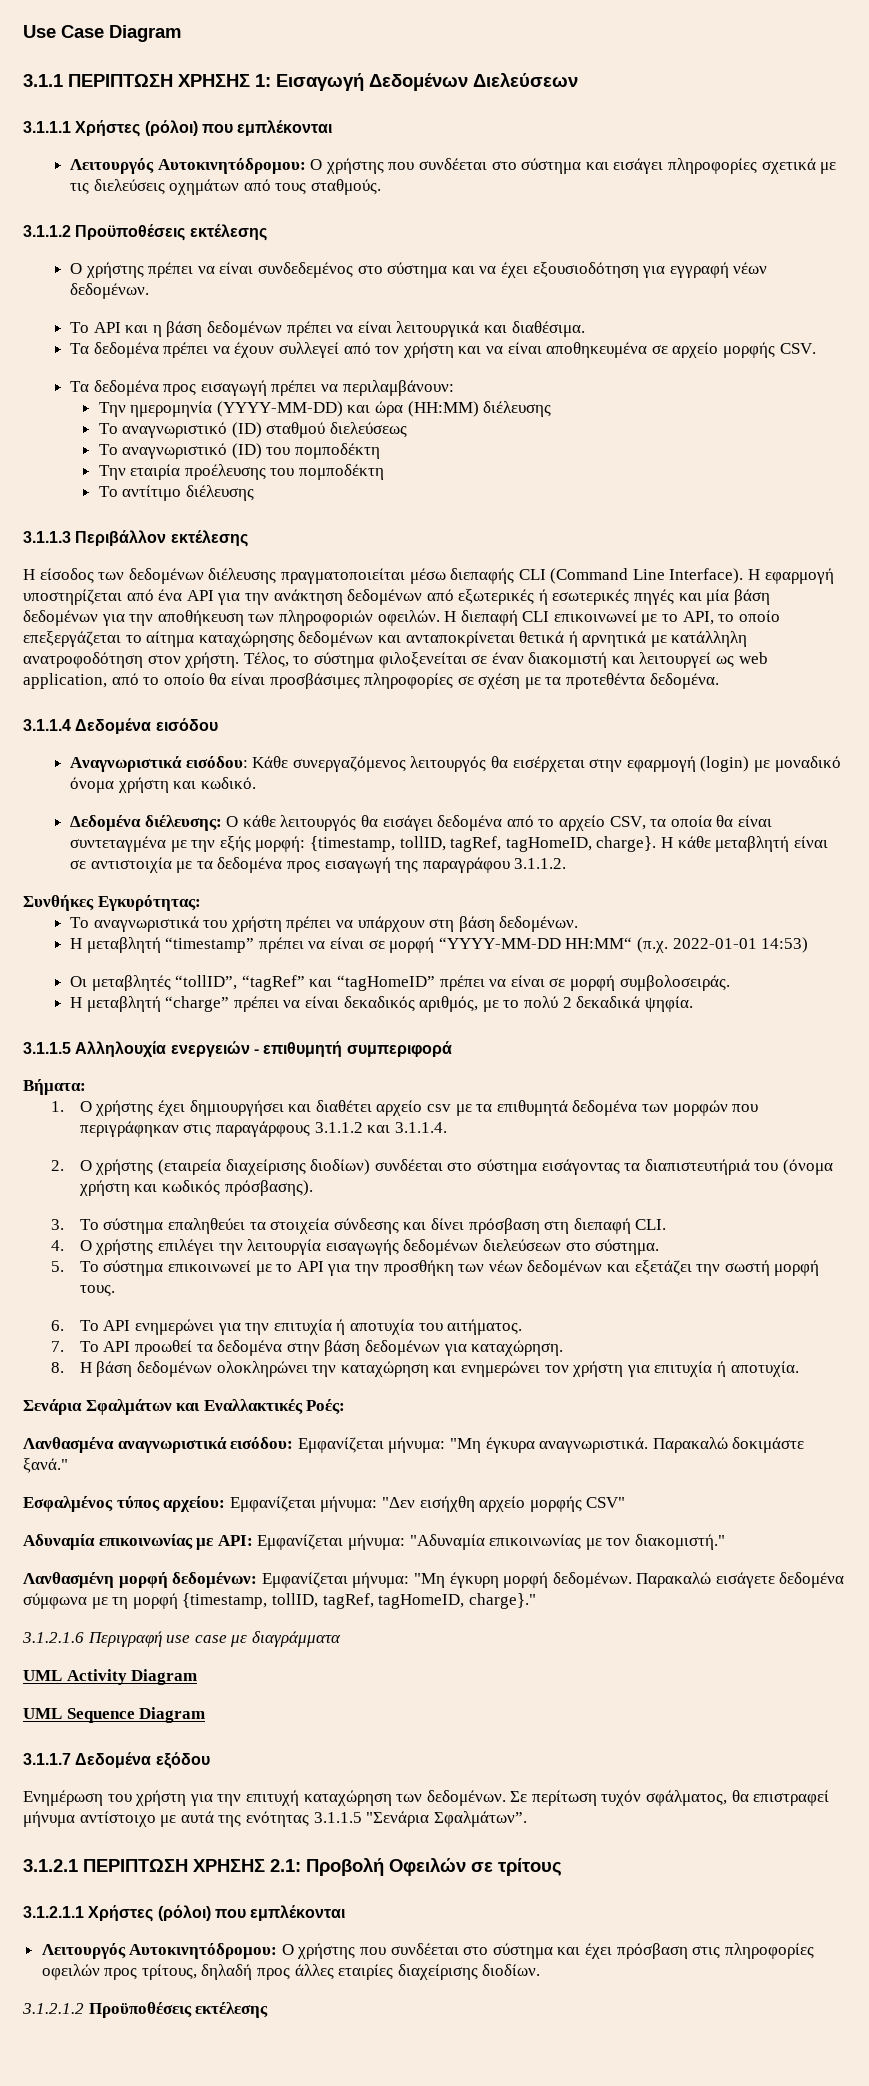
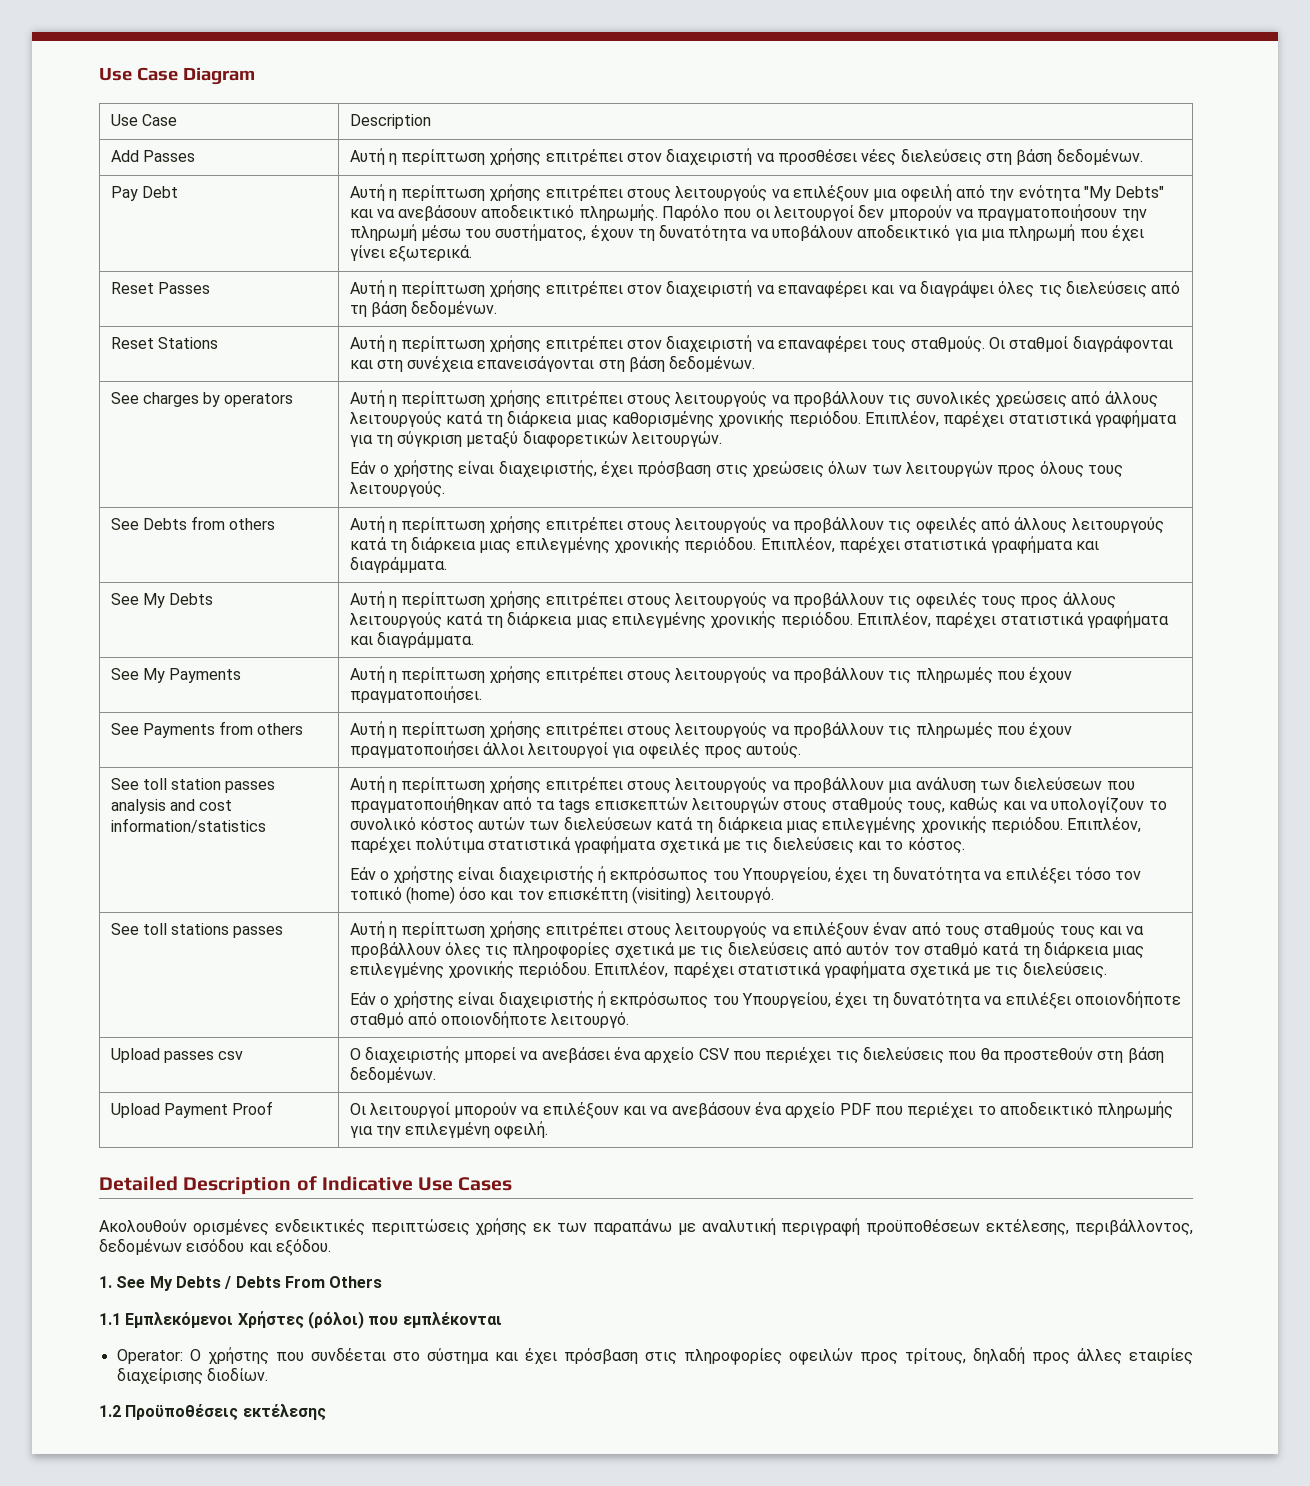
- 3.1.1 ΠΕΡΙΠΤΩΣΗ ΧΡΗΣΗΣ 1: Εισαγωγή Δεδομένων Διελεύσεων
- 3.1.1.1 Χρήστες (ρόλοι) που εμπλέκονται
- Λειτουργός Αυτοκινητόδρομου: Ο χρήστης που συνδέεται στο σύστημα και εισάγει πληροφορίες σχετικά με τις διελεύσεις οχημάτων από τους σταθμούς.
- 3.1.1.2 Προϋποθέσεις εκτέλεσης
- Ο χρήστης πρέπει να είναι συνδεδεμένος στο σύστημα και να έχει εξουσιοδότηση για εγγραφή νέων δεδομένων.
- Το API και η βάση δεδομένων πρέπει να είναι λειτουργικά και διαθέσιμα.
- Τα δεδομένα πρέπει να έχουν συλλεγεί από τον χρήστη και να είναι αποθηκευμένα σε αρχείο μορφής CSV.
- Τα δεδομένα προς εισαγωγή πρέπει να περιλαμβάνουν:
- Την ημερομηνία (YYYY-MM-DD) και ώρα (HH:MM) διέλευσης
- Το αναγνωριστικό (ID) σταθμού διελεύσεως
- Το αναγνωριστικό (ID) του πομποδέκτη
- Την εταιρία προέλευσης του πομποδέκτη
- Το αντίτιμο διέλευσης
- 3.1.1.3 Περιβάλλον εκτέλεσης
- Η είσοδος των δεδομένων διέλευσης πραγματοποιείται μέσω διεπαφής CLI (Command Line Interface). Η εφαρμογή υποστηρίζεται από ένα API για την ανάκτηση δεδομένων από εξωτερικές ή εσωτερικές πηγές και μία βάση δεδομένων για την αποθήκευση των πληροφοριών οφειλών. Η διεπαφή CLI επικοινωνεί με το API, το οποίο επεξεργάζεται το αίτημα καταχώρησης δεδομένων και ανταποκρίνεται θετικά ή αρνητικά με κατάλληλη ανατροφοδότηση στον χρήστη. Τέλος, το σύστημα φιλοξενείται σε έναν διακομιστή και λειτουργεί ως web application, από το οποίο θα είναι προσβάσιμες πληροφορίες σε σχέση με τα προτεθέντα δεδομένα.
- 3.1.1.4 Δεδομένα εισόδου
- Αναγνωριστικά εισόδου: Κάθε συνεργαζόμενος λειτουργός θα εισέρχεται στην εφαρμογή (login) με μοναδικό όνομα χρήστη και κωδικό.
- Δεδομένα διέλευσης: Ο κάθε λειτουργός θα εισάγει δεδομένα από το αρχείο CSV, τα οποία θα είναι συντεταγμένα με την εξής μορφή: {timestamp, tollID, tagRef, tagHomeID, charge}. Η κάθε μεταβλητή είναι σε αντιστοιχία με τα δεδομένα προς εισαγωγή της παραγράφου 3.1.1.2.
- Συνθήκες Εγκυρότητας:
- Το αναγνωριστικά του χρήστη πρέπει να υπάρχουν στη βάση δεδομένων.
- Η μεταβλητή “timestamp” πρέπει να είναι σε μορφή “YYYY-MM-DD HH:MM“ (π.χ. 2022-01-01 14:53)
- Οι μεταβλητές “tollID”, “tagRef” και “tagHomeID” πρέπει να είναι σε μορφή συμβολοσειράς.
- Η μεταβλητή “charge” πρέπει να είναι δεκαδικός αριθμός, με το πολύ 2 δεκαδικά ψηφία.
- 3.1.1.5 Αλληλουχία ενεργειών - επιθυμητή συμπεριφορά
- Βήματα:
- 1. Ο χρήστης έχει δημιουργήσει και διαθέτει αρχείο csv με τα επιθυμητά δεδομένα των μορφών που περιγράφηκαν στις παραγάρφους 3.1.1.2 και 3.1.1.4.
- 2. Ο χρήστης (εταιρεία διαχείρισης διοδίων) συνδέεται στο σύστημα εισάγοντας τα διαπιστευτήριά του (όνομα χρήστη και κωδικός πρόσβασης).
- 3. Το σύστημα επαληθεύει τα στοιχεία σύνδεσης και δίνει πρόσβαση στη διεπαφή CLI.
- 4. Ο χρήστης επιλέγει την λειτουργία εισαγωγής δεδομένων διελεύσεων στο σύστημα.
- 5. Το σύστημα επικοινωνεί με το API για την προσθήκη των νέων δεδομένων και εξετάζει την σωστή μορφή τους.
- 6. Το API ενημερώνει για την επιτυχία ή αποτυχία του αιτήματος.
- 7. Το API προωθεί τα δεδομένα στην βάση δεδομένων για καταχώρηση.
- 8. Η βάση δεδομένων ολοκληρώνει την καταχώρηση και ενημερώνει τον χρήστη για επιτυχία ή αποτυχία.
- Σενάρια Σφαλμάτων και Εναλλακτικές Ροές:
- Λανθασμένα αναγνωριστικά εισόδου: Εμφανίζεται μήνυμα: "Μη έγκυρα αναγνωριστικά. Παρακαλώ δοκιμάστε ξανά."
- Εσφαλμένος τύπος αρχείου: Εμφανίζεται μήνυμα: "Δεν εισήχθη αρχείο μορφής CSV"
- Αδυναμία επικοινωνίας με API: Εμφανίζεται μήνυμα: "Αδυναμία επικοινωνίας με τον διακομιστή."
- Λανθασμένη μορφή δεδομένων: Εμφανίζεται μήνυμα: "Μη έγκυρη μορφή δεδομένων. Παρακαλώ εισάγετε δεδομένα σύμφωνα με τη μορφή {timestamp, tollID, tagRef, tagHomeID, charge}."
- 3.1.2.1.6 Περιγραφή use case με διαγράμματα
- UML Activity Diagram
- UML Sequence Diagram
- 3.1.1.7 Δεδομένα εξόδου
- Ενημέρωση του χρήστη για την επιτυχή καταχώρηση των δεδομένων. Σε περίτωση τυχόν σφάλματος, θα επιστραφεί μήνυμα αντίστοιχο με αυτά της ενότητας 3.1.1.5 "Σενάρια Σφαλμάτων”.
- 3.1.2.1 ΠΕΡΙΠΤΩΣΗ ΧΡΗΣΗΣ 2.1: Προβολή Οφειλών σε τρίτους
- 3.1.2.1.1 Χρήστες (ρόλοι) που εμπλέκονται
- Λειτουργός Αυτοκινητόδρομου: Ο χρήστης που συνδέεται στο σύστημα και έχει πρόσβαση στις πληροφορίες οφειλών προς τρίτους, δηλαδή προς άλλες εταιρίες διαχείρισης διοδίων.
+ Use Case | Description
+ Add Passes | Αυτή η περίπτωση χρήσης επιτρέπει στον διαχειριστή να προσθέσει νέες διελεύσεις στη βάση δεδομένων.
+ Pay Debt | Αυτή η περίπτωση χρήσης επιτρέπει στους λειτουργούς να επιλέξουν μια οφειλή από την ενότητα "My Debts" και να ανεβάσουν αποδεικτικό πληρωμής. Παρόλο που οι λειτουργοί δεν μπορούν να πραγματοποιήσουν την πληρωμή μέσω του συστήματος, έχουν τη δυνατότητα να υποβάλουν αποδεικτικό για μια πληρωμή που έχει γίνει εξωτερικά.
+ Reset Passes | Αυτή η περίπτωση χρήσης επιτρέπει στον διαχειριστή να επαναφέρει και να διαγράψει όλες τις διελεύσεις από τη βάση δεδομένων.
+ Reset Stations | Αυτή η περίπτωση χρήσης επιτρέπει στον διαχειριστή να επαναφέρει τους σταθμούς. Οι σταθμοί διαγράφονται και στη συνέχεια επανεισάγονται στη βάση δεδομένων.
+ See charges by operators | Αυτή η περίπτωση χρήσης επιτρέπει στους λειτουργούς να προβάλλουν τις συνολικές χρεώσεις από άλλους λειτουργούς κατά τη διάρκεια μιας καθορισμένης χρονικής περιόδου. Επιπλέον, παρέχει στατιστικά γραφήματα για τη σύγκριση μεταξύ διαφορετικών λειτουργών.
+ Εάν ο χρήστης είναι διαχειριστής, έχει πρόσβαση στις χρεώσεις όλων των λειτουργών προς όλους τους λειτουργούς.
+ See Debts from others | Αυτή η περίπτωση χρήσης επιτρέπει στους λειτουργούς να προβάλλουν τις οφειλές από άλλους λειτουργούς κατά τη διάρκεια μιας επιλεγμένης χρονικής περιόδου. Επιπλέον, παρέχει στατιστικά γραφήματα και διαγράμματα.
+ See My Debts | Αυτή η περίπτωση χρήσης επιτρέπει στους λειτουργούς να προβάλλουν τις οφειλές τους προς άλλους λειτουργούς κατά τη διάρκεια μιας επιλεγμένης χρονικής περιόδου. Επιπλέον, παρέχει στατιστικά γραφήματα και διαγράμματα.
+ See My Payments | Αυτή η περίπτωση χρήσης επιτρέπει στους λειτουργούς να προβάλλουν τις πληρωμές που έχουν πραγματοποιήσει.
+ See Payments from others | Αυτή η περίπτωση χρήσης επιτρέπει στους λειτουργούς να προβάλλουν τις πληρωμές που έχουν πραγματοποιήσει άλλοι λειτουργοί για οφειλές προς αυτούς.
+ See toll station passes analysis and cost information/statistics | Αυτή η περίπτωση χρήσης επιτρέπει στους λειτουργούς να προβάλλουν μια ανάλυση των διελεύσεων που πραγματοποιήθηκαν από τα tags επισκεπτών λειτουργών στους σταθμούς τους, καθώς και να υπολογίζουν το συνολικό κόστος αυτών των διελεύσεων κατά τη διάρκεια μιας επιλεγμένης χρονικής περιόδου. Επιπλέον, παρέχει πολύτιμα στατιστικά γραφήματα σχετικά με τις διελεύσεις και το κόστος.
+ Εάν ο χρήστης είναι διαχειριστής ή εκπρόσωπος του Υπουργείου, έχει τη δυνατότητα να επιλέξει τόσο τον τοπικό (home) όσο και τον επισκέπτη (visiting) λειτουργό.
+ See toll stations passes | Αυτή η περίπτωση χρήσης επιτρέπει στους λειτουργούς να επιλέξουν έναν από τους σταθμούς τους και να προβάλλουν όλες τις πληροφορίες σχετικά με τις διελεύσεις από αυτόν τον σταθμό κατά τη διάρκεια μιας επιλεγμένης χρονικής περιόδου. Επιπλέον, παρέχει στατιστικά γραφήματα σχετικά με τις διελεύσεις.
+ Εάν ο χρήστης είναι διαχειριστής ή εκπρόσωπος του Υπουργείου, έχει τη δυνατότητα να επιλέξει οποιονδήποτε σταθμό από οποιονδήποτε λειτουργό.
+ Upload passes csv | Ο διαχειριστής μπορεί να ανεβάσει ένα αρχείο CSV που περιέχει τις διελεύσεις που θα προστεθούν στη βάση δεδομένων.
+ Upload Payment Proof | Οι λειτουργοί μπορούν να επιλέξουν και να ανεβάσουν ένα αρχείο PDF που περιέχει το αποδεικτικό πληρωμής για την επιλεγμένη οφειλή.
+ Detailed Description of Indicative Use Cases
+ Ακολουθούν ορισμένες ενδεικτικές περιπτώσεις χρήσης εκ των παραπάνω με αναλυτική περιγραφή προϋποθέσεων εκτέλεσης, περιβάλλοντος, δεδομένων εισόδου και εξόδου.
+ 1. See My Debts / Debts From Others
+ 1.1 Εμπλεκόμενοι Χρήστες (ρόλοι) που εμπλέκονται
+ Operator: Ο χρήστης που συνδέεται στο σύστημα και έχει πρόσβαση στις πληροφορίες οφειλών προς τρίτους, δηλαδή προς άλλες εταιρίες διαχείρισης διοδίων.
- 3.1.2.1.2 Προϋποθέσεις εκτέλεσης
+ 1.2 Προϋποθέσεις εκτέλεσης

